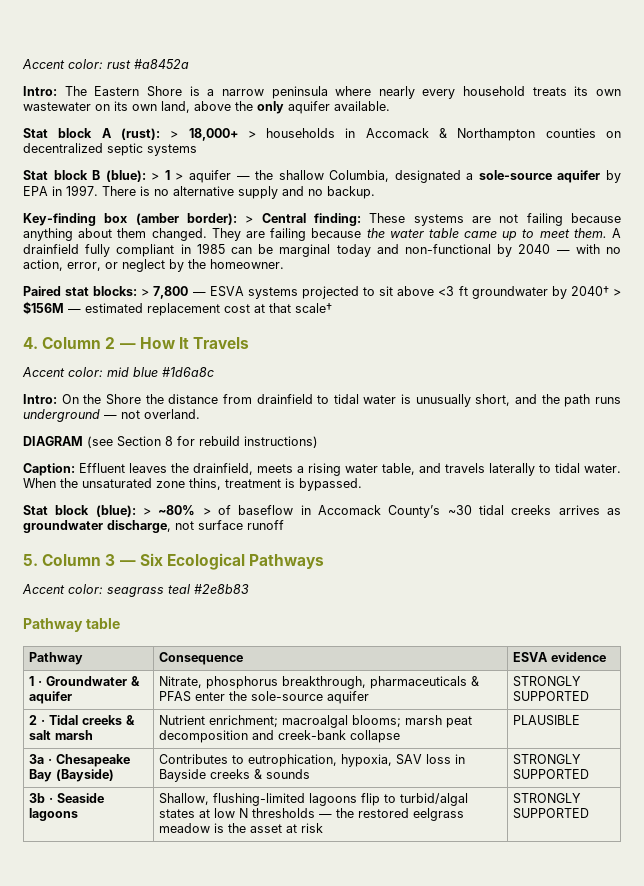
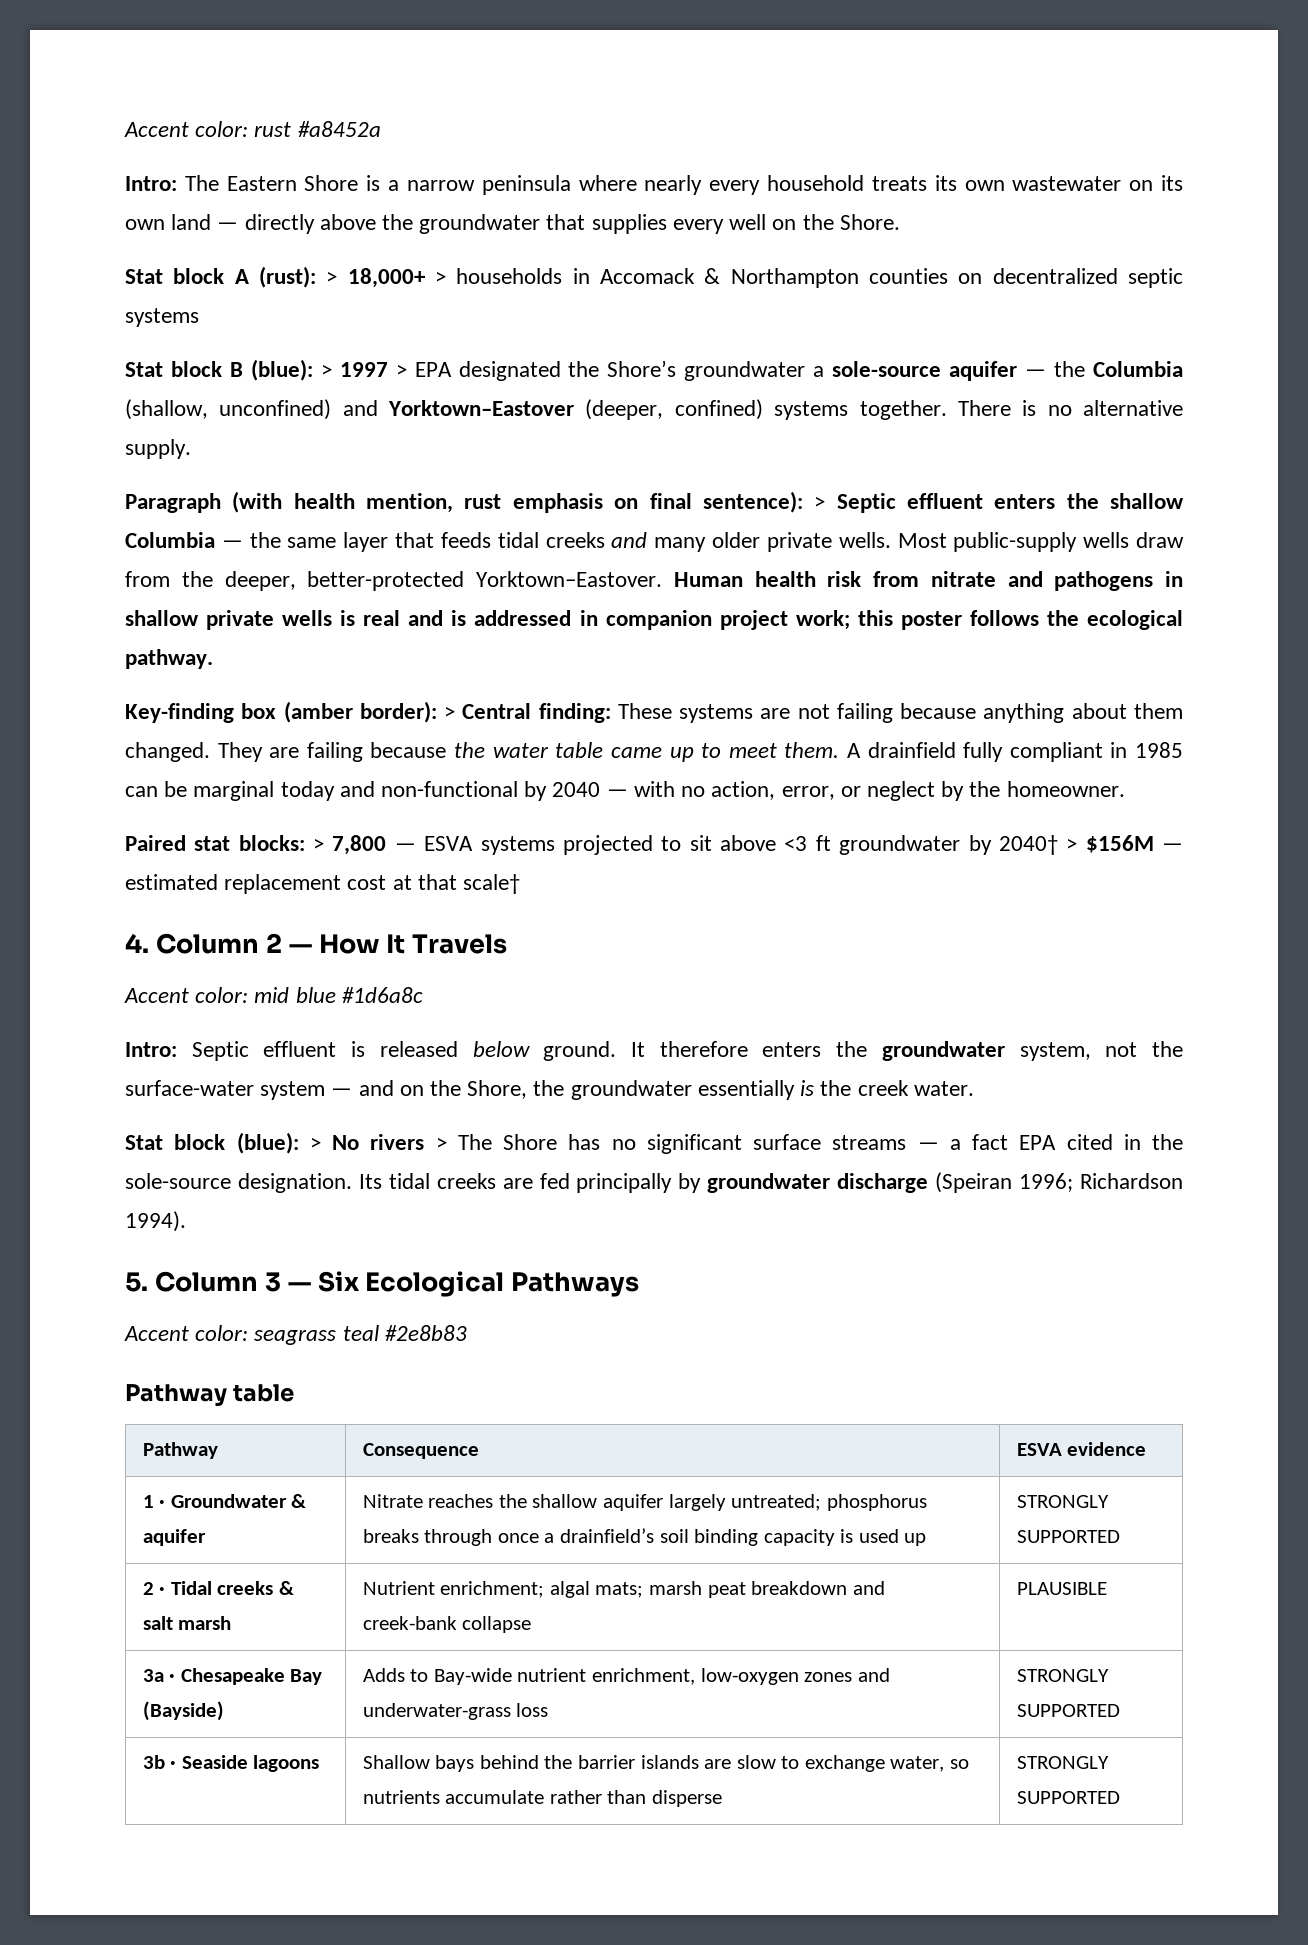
- Intro: The Eastern Shore is a narrow peninsula where nearly every household treats its own wastewater on its own land, above the only aquifer available.
+ Intro: The Eastern Shore is a narrow peninsula where nearly every household treats its own wastewater on its own land — directly above the groundwater that supplies every well on the Shore.
- Stat block B (blue): > 1 > aquifer — the shallow Columbia, designated a sole-source aquifer by EPA in 1997. There is no alternative supply and no backup.
+ Stat block B (blue): > 1997 > EPA designated the Shore’s groundwater a sole-source aquifer — the Columbia (shallow, unconfined) and Yorktown–Eastover (deeper, confined) systems together. There is no alternative supply.
+ Paragraph (with health mention, rust emphasis on final sentence): > Septic effluent enters the shallow Columbia — the same layer that feeds tidal creeks and many older private wells. Most public-supply wells draw from the deeper, better-protected Yorktown–Eastover. Human health risk from nitrate and pathogens in shallow private wells is real and is addressed in companion project work; this poster follows the ecological pathway.
- Intro: On the Shore the distance from drainfield to tidal water is unusually short, and the path runs underground — not overland.
- DIAGRAM (see Section 8 for rebuild instructions)
- Caption: Effluent leaves the drainfield, meets a rising water table, and travels laterally to tidal water. When the unsaturated zone thins, treatment is bypassed.
- Stat block (blue): > ~80% > of baseflow in Accomack County’s ~30 tidal creeks arrives as groundwater discharge, not surface runoff
+ Intro: Septic effluent is released below ground. It therefore enters the groundwater system, not the surface-water system — and on the Shore, the groundwater essentially is the creek water.
+ Stat block (blue): > No rivers > The Shore has no significant surface streams — a fact EPA cited in the sole-source designation. Its tidal creeks are fed principally by groundwater discharge (Speiran 1996; Richardson 1994).
- 1 · Groundwater & aquifer | Nitrate, phosphorus breakthrough, pharmaceuticals & PFAS enter the sole-source aquifer | STRONGLY SUPPORTED
+ 1 · Groundwater & aquifer | Nitrate reaches the shallow aquifer largely untreated; phosphorus breaks through once a drainfield’s soil binding capacity is used up | STRONGLY SUPPORTED
- 2 · Tidal creeks & salt marsh | Nutrient enrichment; macroalgal blooms; marsh peat decomposition and creek-bank collapse | PLAUSIBLE
+ 2 · Tidal creeks & salt marsh | Nutrient enrichment; algal mats; marsh peat breakdown and creek-bank collapse | PLAUSIBLE
- 3a · Chesapeake Bay (Bayside) | Contributes to eutrophication, hypoxia, SAV loss in Bayside creeks & sounds | STRONGLY SUPPORTED
+ 3a · Chesapeake Bay (Bayside) | Adds to Bay-wide nutrient enrichment, low-oxygen zones and underwater-grass loss | STRONGLY SUPPORTED
- 3b · Seaside lagoons | Shallow, flushing-limited lagoons flip to turbid/algal states at low N thresholds — the restored eelgrass meadow is the asset at risk | STRONGLY SUPPORTED
+ 3b · Seaside lagoons | Shallow bays behind the barrier islands are slow to exchange water, so nutrients accumulate rather than disperse | STRONGLY SUPPORTED

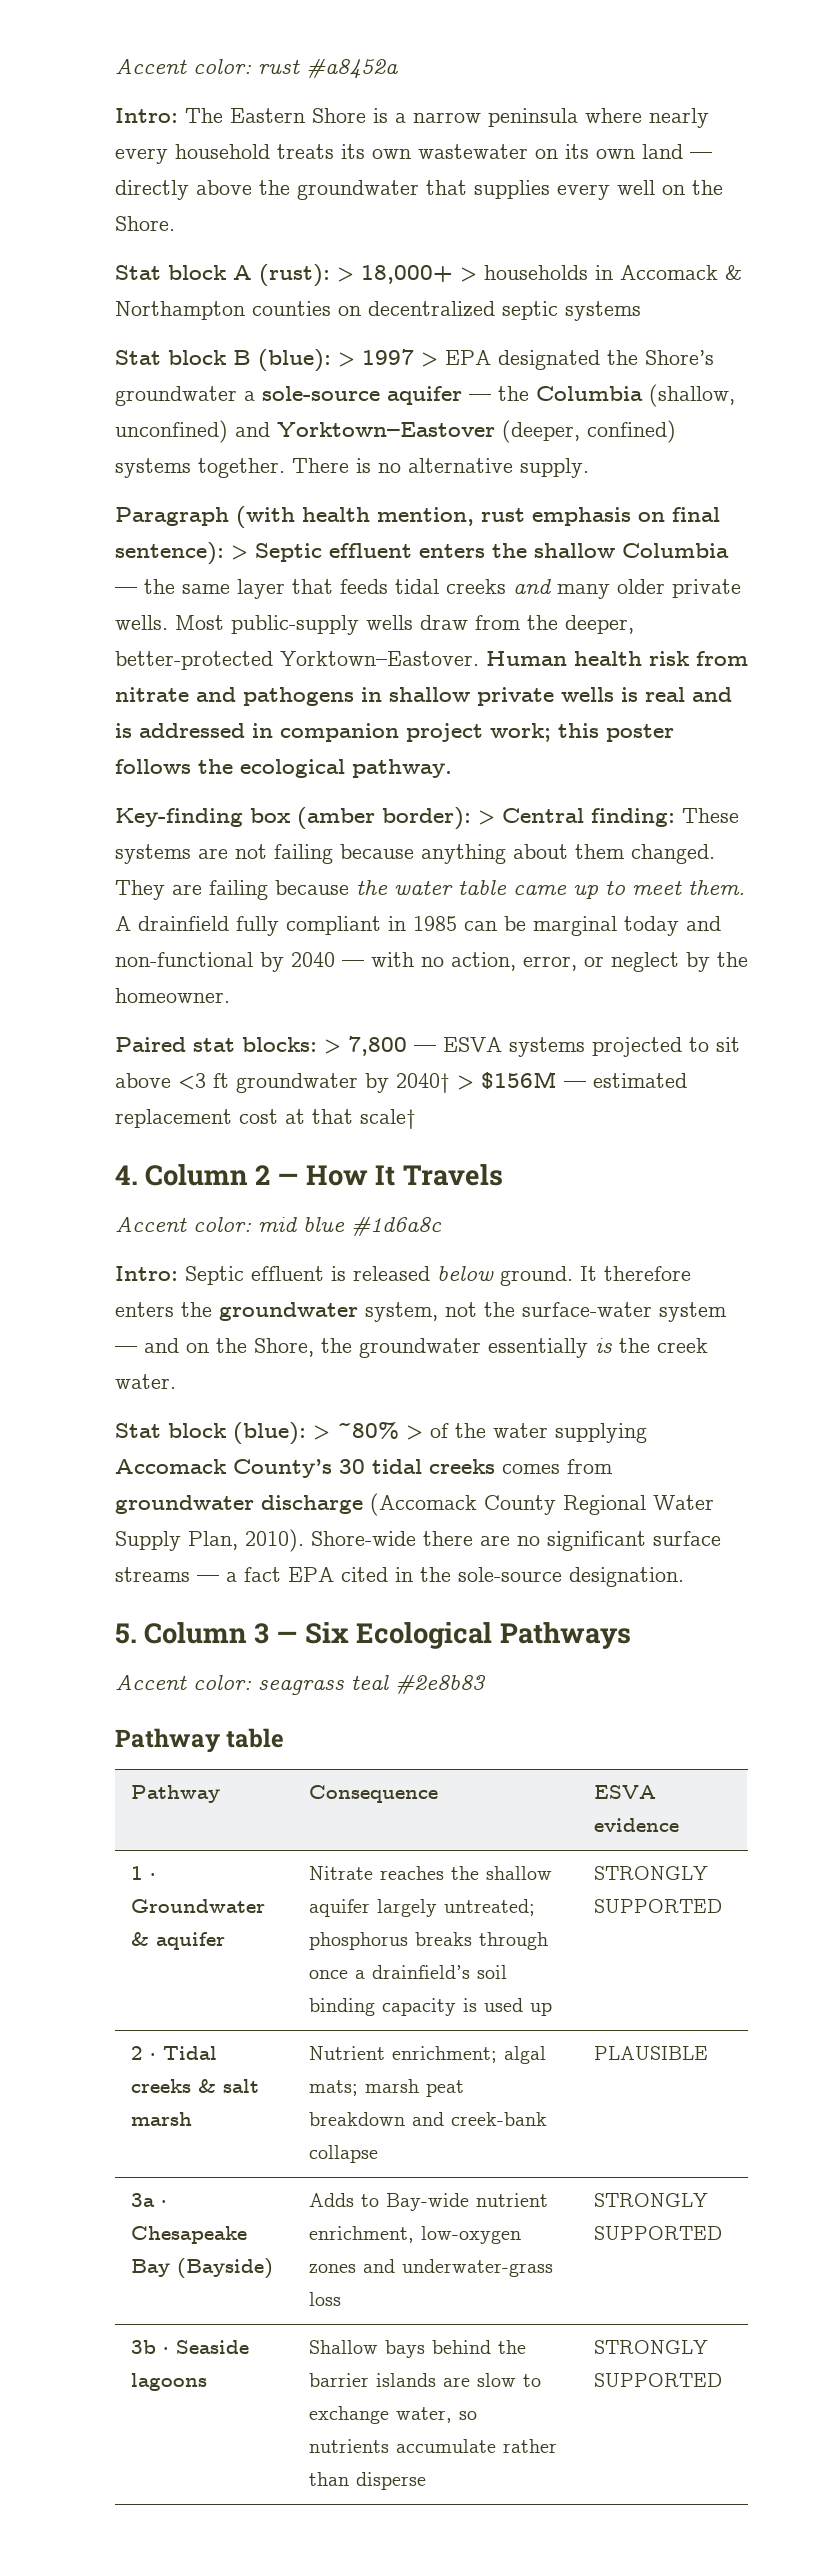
- Stat block (blue): > No rivers > The Shore has no significant surface streams — a fact EPA cited in the sole-source designation. Its tidal creeks are fed principally by groundwater discharge (Speiran 1996; Richardson 1994).
+ Stat block (blue): > ~80% > of the water supplying Accomack County’s 30 tidal creeks comes from groundwater discharge (Accomack County Regional Water Supply Plan, 2010). Shore-wide there are no significant surface streams — a fact EPA cited in the sole-source designation.

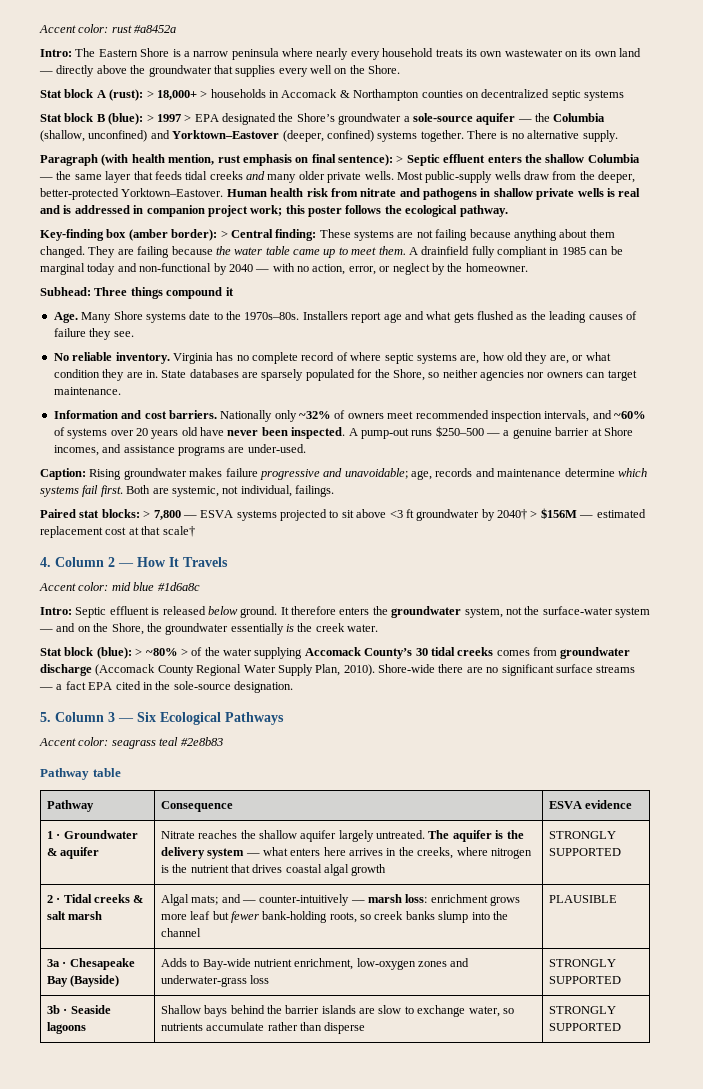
+ Subhead: Three things compound it
+ Age. Many Shore systems date to the 1970s–80s. Installers report age and what gets flushed as the leading causes of failure they see.
+ No reliable inventory. Virginia has no complete record of where septic systems are, how old they are, or what condition they are in. State databases are sparsely populated for the Shore, so neither agencies nor owners can target maintenance.
+ Information and cost barriers. Nationally only ~32% of owners meet recommended inspection intervals, and ~60% of systems over 20 years old have never been inspected. A pump-out runs $250–500 — a genuine barrier at Shore incomes, and assistance programs are under-used.
+ Caption: Rising groundwater makes failure progressive and unavoidable; age, records and maintenance determine which systems fail first. Both are systemic, not individual, failings.
- 1 · Groundwater & aquifer | Nitrate reaches the shallow aquifer largely untreated; phosphorus breaks through once a drainfield’s soil binding capacity is used up | STRONGLY SUPPORTED
+ 1 · Groundwater & aquifer | Nitrate reaches the shallow aquifer largely untreated. The aquifer is the delivery system — what enters here arrives in the creeks, where nitrogen is the nutrient that drives coastal algal growth | STRONGLY SUPPORTED
- 2 · Tidal creeks & salt marsh | Nutrient enrichment; algal mats; marsh peat breakdown and creek-bank collapse | PLAUSIBLE
+ 2 · Tidal creeks & salt marsh | Algal mats; and — counter-intuitively — marsh loss: enrichment grows more leaf but fewer bank-holding roots, so creek banks slump into the channel | PLAUSIBLE

